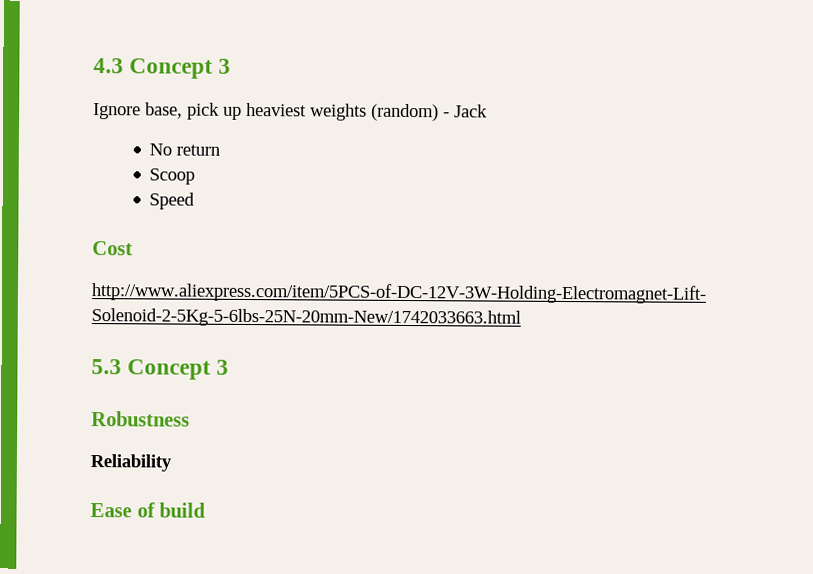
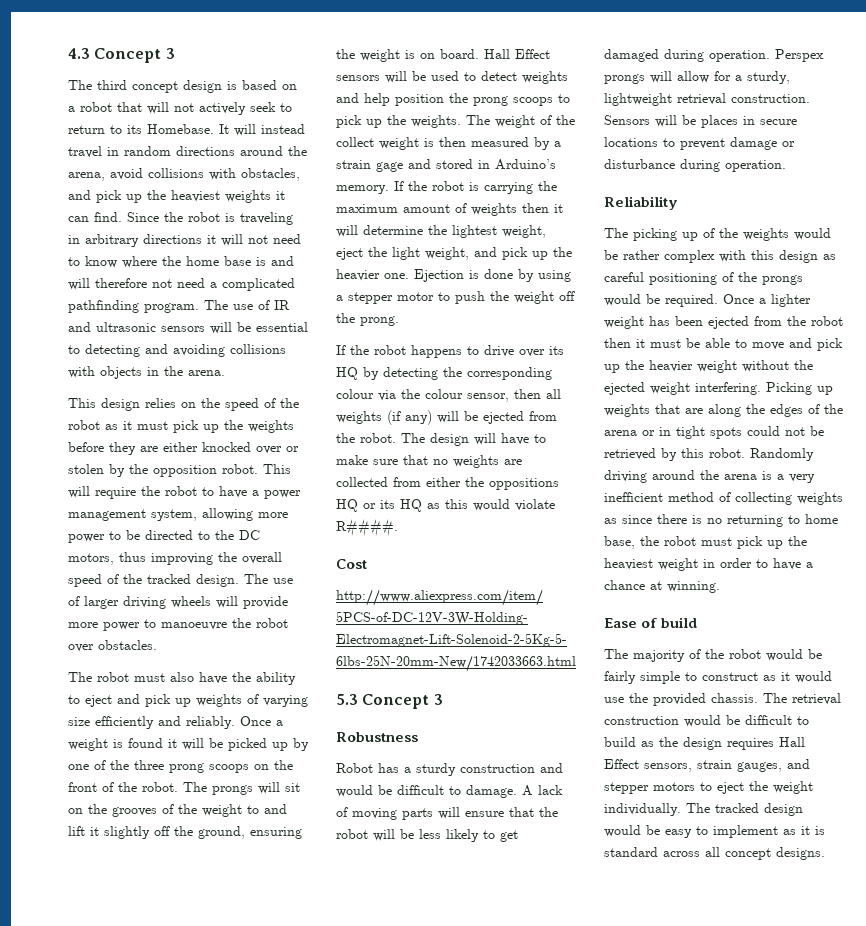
- Ignore base, pick up heaviest weights (random) - Jack
- No return
- Scoop
- Speed
+ The third concept design is based on a robot that will not actively seek to return to its Homebase. It will instead travel in random directions around the arena, avoid collisions with obstacles, and pick up the heaviest weights it can find. Since the robot is traveling in arbitrary directions it will not need to know where the home base is and will therefore not need a complicated pathfinding program. The use of IR and ultrasonic sensors will be essential to detecting and avoiding collisions with objects in the arena.
+ This design relies on the speed of the robot as it must pick up the weights before they are either knocked over or stolen by the opposition robot. This will require the robot to have a power management system, allowing more power to be directed to the DC motors, thus improving the overall speed of the tracked design. The use of larger driving wheels will provide more power to manoeuvre the robot over obstacles.
+ The robot must also have the ability to eject and pick up weights of varying size efficiently and reliably. Once a weight is found it will be picked up by one of the three prong scoops on the front of the robot. The prongs will sit on the grooves of the weight to and lift it slightly off the ground, ensuring the weight is on board. Hall Effect sensors will be used to detect weights and help position the prong scoops to pick up the weights. The weight of the collect weight is then measured by a strain gage and stored in Arduino’s memory. If the robot is carrying the maximum amount of weights then it will determine the lightest weight, eject the light weight, and pick up the heavier one. Ejection is done by using a stepper motor to push the weight off the prong.
+ If the robot happens to drive over its HQ by detecting the corresponding colour via the colour sensor, then all weights (if any) will be ejected from the robot. The design will have to make sure that no weights are collected from either the oppositions HQ or its HQ as this would violate R####.
+ Robot has a sturdy construction and would be difficult to damage. A lack of moving parts will ensure that the robot will be less likely to get damaged during operation. Perspex prongs will allow for a sturdy, lightweight retrieval construction. Sensors will be places in secure locations to prevent damage or disturbance during operation.
  Reliability
+ The picking up of the weights would be rather complex with this design as careful positioning of the prongs would be required. Once a lighter weight has been ejected from the robot then it must be able to move and pick up the heavier weight without the ejected weight interfering. Picking up weights that are along the edges of the arena or in tight spots could not be retrieved by this robot. Randomly driving around the arena is a very inefficient method of collecting weights as since there is no returning to home base, the robot must pick up the heaviest weight in order to have a chance at winning.
  Ease of build
+ The majority of the robot would be fairly simple to construct as it would use the provided chassis. The retrieval construction would be difficult to build as the design requires Hall Effect sensors, strain gauges, and stepper motors to eject the weight individually. The tracked design would be easy to implement as it is standard across all concept designs.

